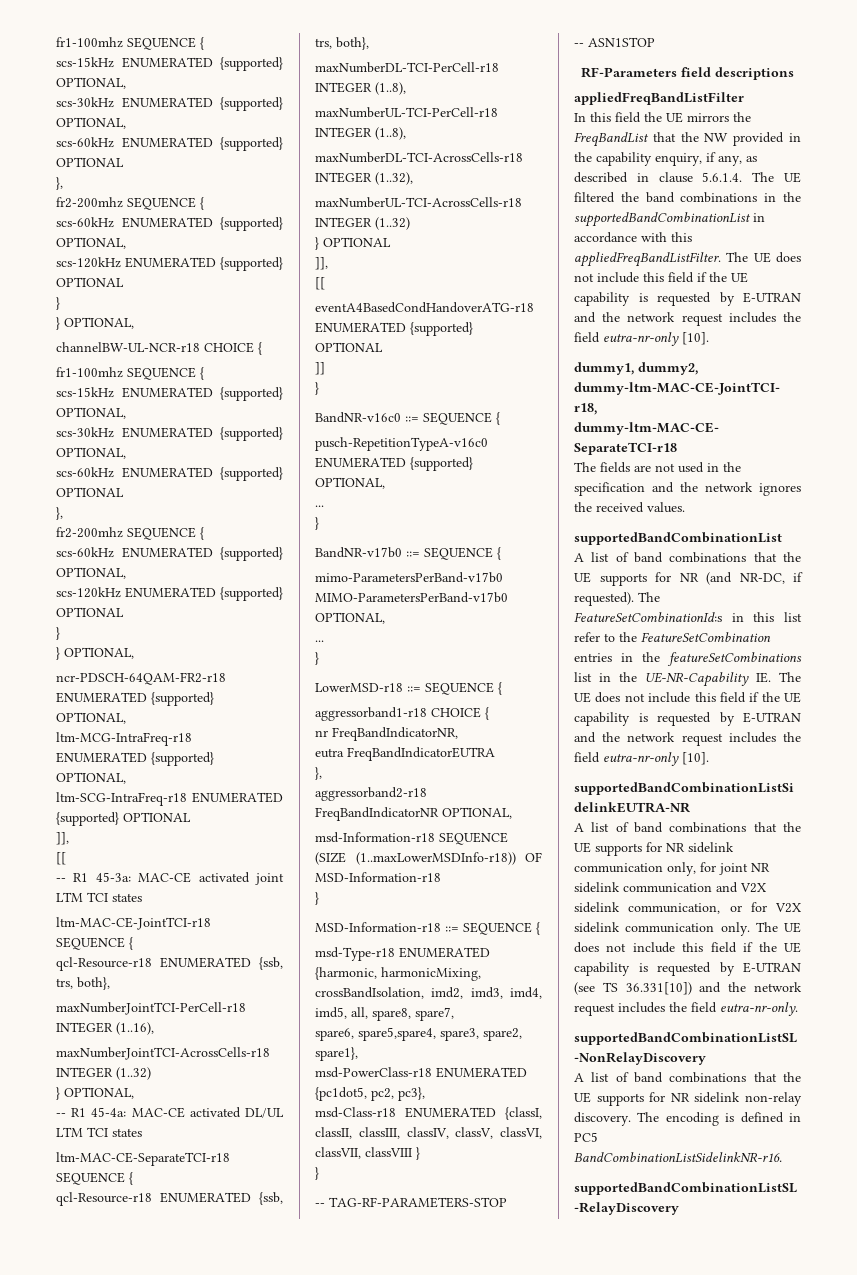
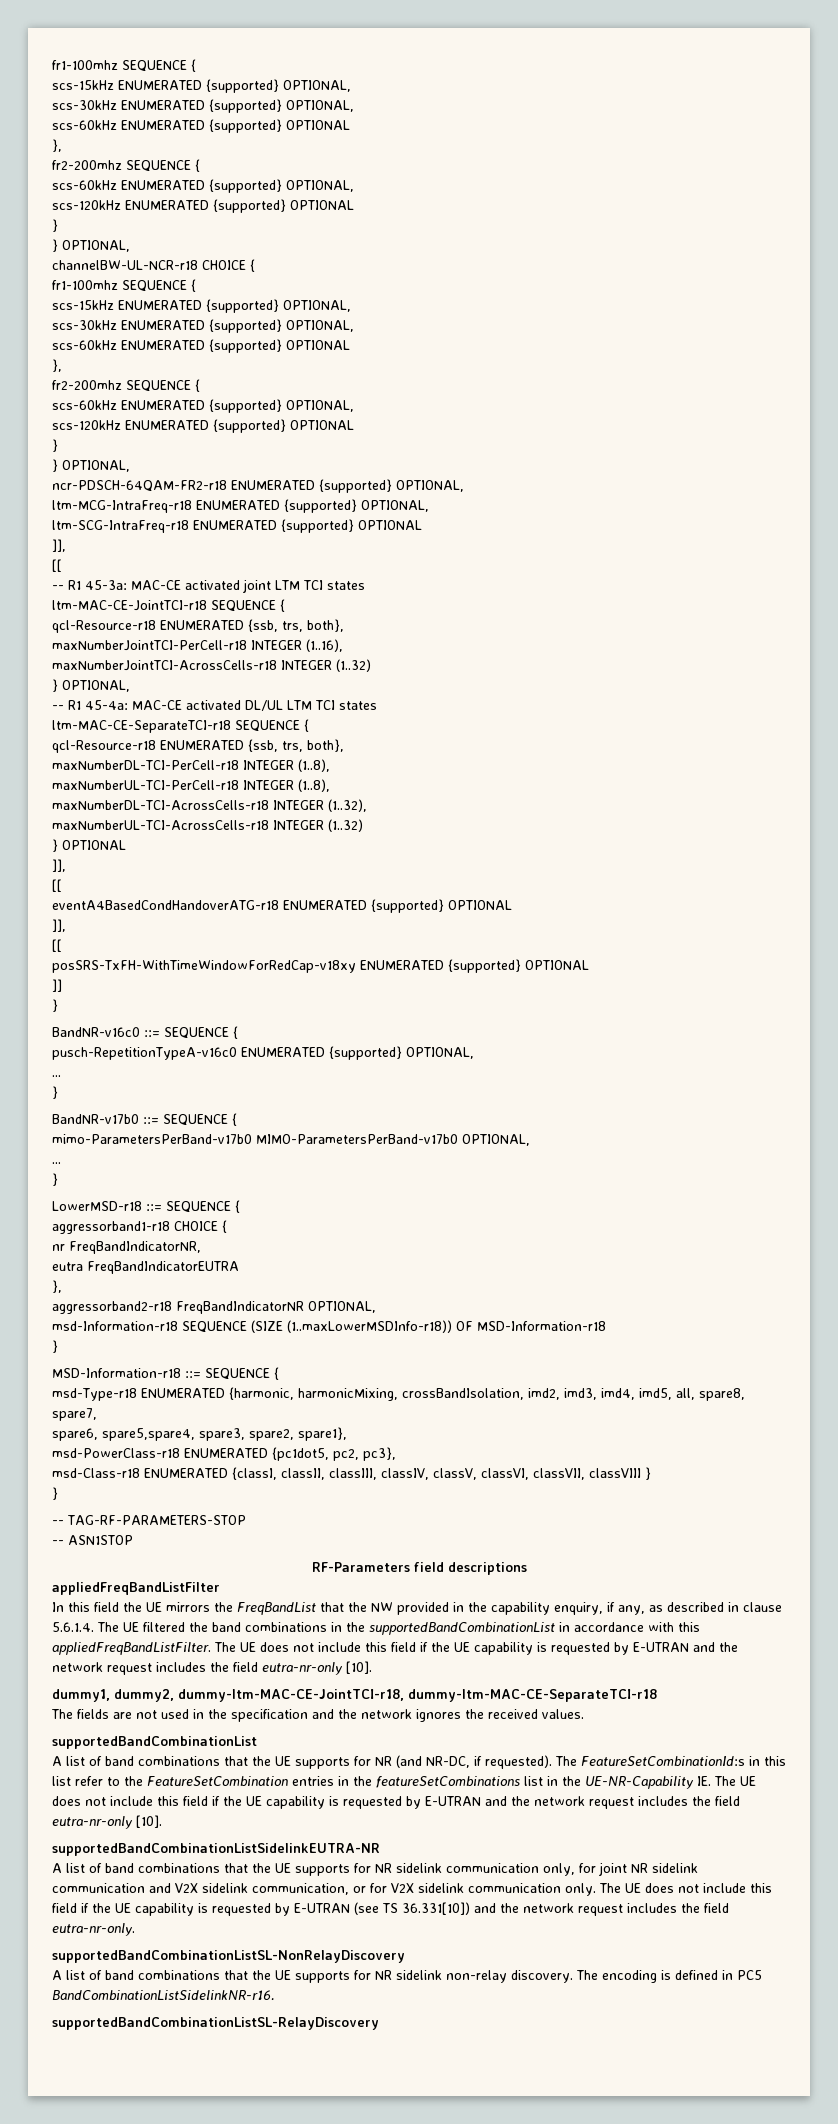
  eventA4BasedCondHandoverATG-r18 ENUMERATED {supported} OPTIONAL
+ ]],
+ [[
+ posSRS-TxFH-WithTimeWindowForRedCap-v18xy ENUMERATED {supported} OPTIONAL

